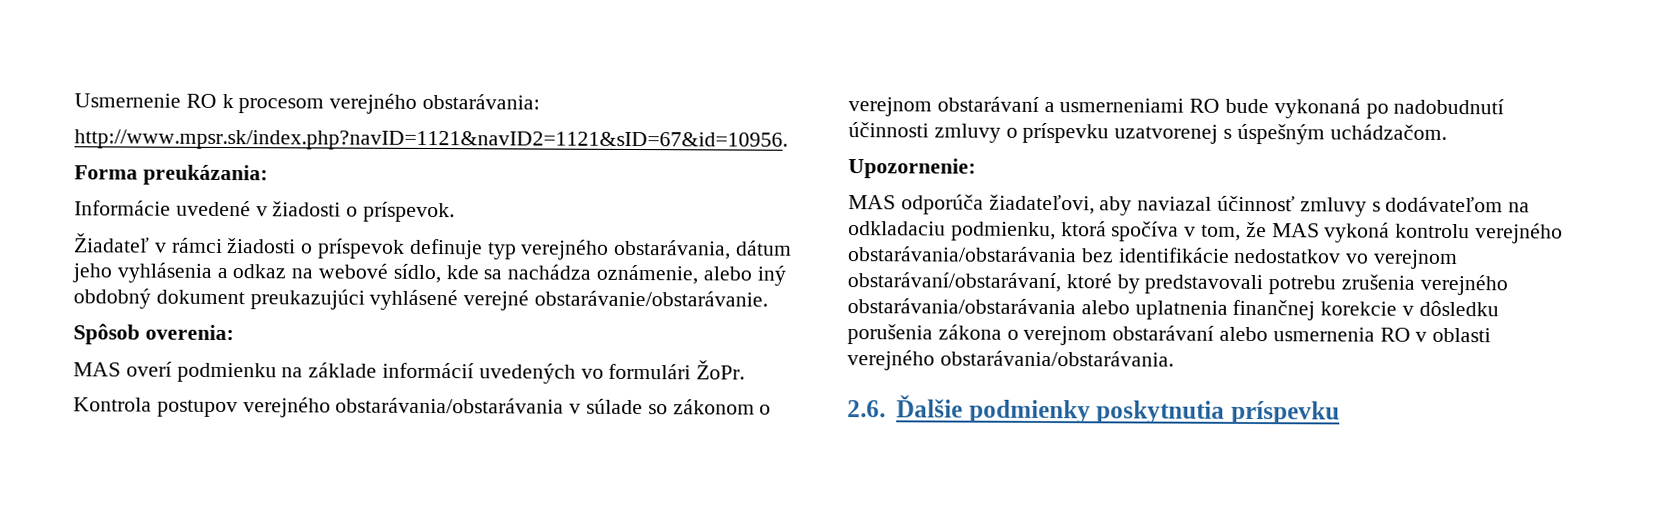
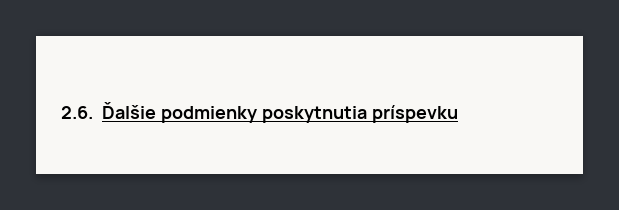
- Usmernenie RO k procesom verejného obstarávania:
- http://www.mpsr.sk/index.php?navID=1121&navID2=1121&sID=67&id=10956.
- Forma preukázania:
- Informácie uvedené v žiadosti o príspevok.
- Žiadateľ v rámci žiadosti o príspevok definuje typ verejného obstarávania, dátum jeho vyhlásenia a odkaz na webové sídlo, kde sa nachádza oznámenie, alebo iný obdobný dokument preukazujúci vyhlásené verejné obstarávanie/obstarávanie.
- Spôsob overenia:
- MAS overí podmienku na základe informácií uvedených vo formulári ŽoPr.
- Kontrola postupov verejného obstarávania/obstarávania v súlade so zákonom o verejnom obstarávaní a usmerneniami RO bude vykonaná po nadobudnutí účinnosti zmluvy o príspevku uzatvorenej s úspešným uchádzačom.
- Upozornenie:
- MAS odporúča žiadateľovi, aby naviazal účinnosť zmluvy s dodávateľom na odkladaciu podmienku, ktorá spočíva v tom, že MAS vykoná kontrolu verejného obstarávania/obstarávania bez identifikácie nedostatkov vo verejnom obstarávaní/obstarávaní, ktoré by predstavovali potrebu zrušenia verejného obstarávania/obstarávania alebo uplatnenia finančnej korekcie v dôsledku porušenia zákona o verejnom obstarávaní alebo usmernenia RO v oblasti verejného obstarávania/obstarávania.

